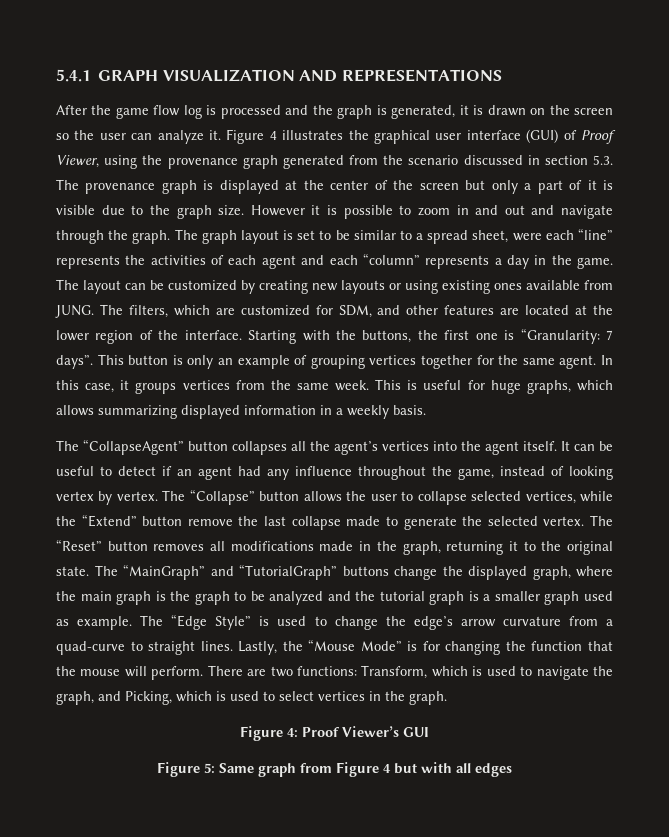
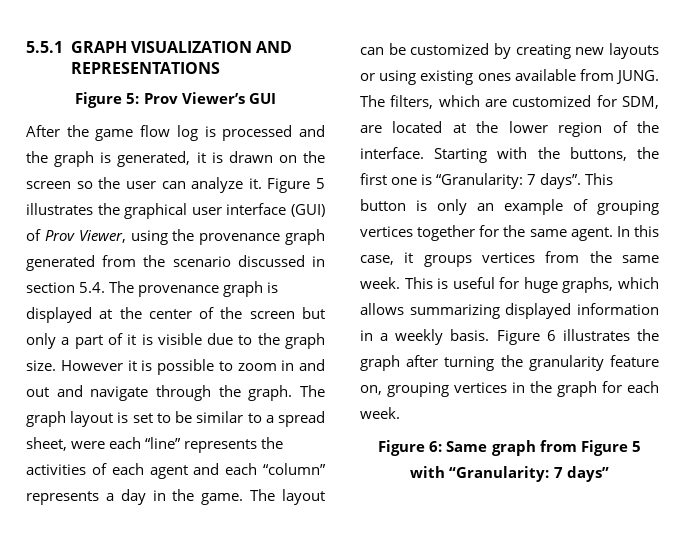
- 5.4.1 GRAPH VISUALIZATION AND REPRESENTATIONS
+ 5.5.1 GRAPH VISUALIZATION AND REPRESENTATIONS
+ Figure 5: Prov Viewer’s GUI
- Figure 4 illustrates the graphical user interface (GUI) of Proof Viewer, using the provenance graph generated from the scenario discussed in section 5.3. The provenance graph is displayed at the center of the screen but only a part of it is visible due to the graph size.
+ Figure 5 illustrates the graphical user interface (GUI) of Prov Viewer, using the provenance graph generated from the scenario discussed in section 5.4. The provenance graph is displayed at the center of the screen but only a part of it is visible due to the graph size.
- The filters, which are customized for SDM, and other features are located at the lower region of the interface.
+ The filters, which are customized for SDM, are located at the lower region of the interface.
- This is useful for huge graphs, which allows summarizing displayed information in a weekly basis.
- The “CollapseAgent” button collapses all the agent’s vertices into the agent itself. It can be useful to detect if an agent had any influence throughout the game, instead of looking vertex by vertex. The “Collapse” button allows the user to collapse selected vertices, while the “Extend” button remove the last collapse made to generate the selected vertex. The “Reset” button removes all modifications made in the graph, returning it to the original state. The “MainGraph” and “TutorialGraph” buttons change the displayed graph, where the main graph is the graph to be analyzed and the tutorial graph is a smaller graph used as example. The “Edge Style” is used to change the edge’s arrow curvature from a quad-curve to straight lines. Lastly, the “Mouse Mode” is for changing the function that the mouse will perform. There are two functions: Transform, which is used to navigate the graph, and Picking, which is used to select vertices in the graph.
- Figure 4: Proof Viewer’s GUI
- Figure 5: Same graph from Figure 4 but with all edges
+ This is useful for huge graphs, which allows summarizing displayed information in a weekly basis. Figure 6 illustrates the graph after turning the granularity feature on, grouping vertices in the graph for each week.
+ Figure 6: Same graph from Figure 5 with “Granularity: 7 days”

